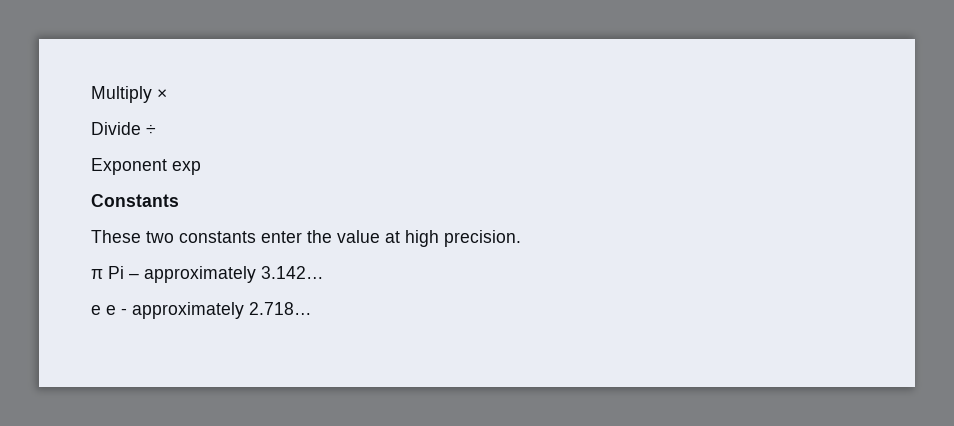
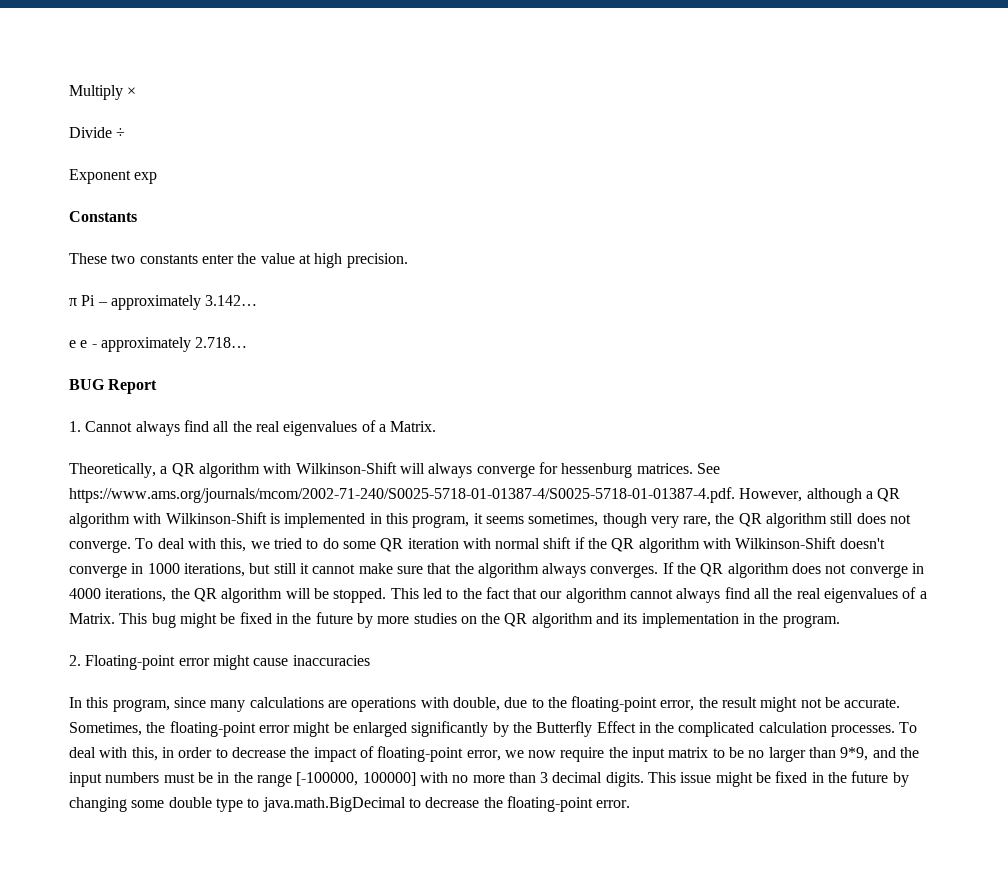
+ BUG Report
+ 1. Cannot always find all the real eigenvalues of a Matrix.
+ Theoretically, a QR algorithm with Wilkinson-Shift will always converge for hessenburg matrices. See https://www.ams.org/journals/mcom/2002-71-240/S0025-5718-01-01387-4/S0025-5718-01-01387-4.pdf. However, although a QR algorithm with Wilkinson-Shift is implemented in this program, it seems sometimes, though very rare, the QR algorithm still does not converge. To deal with this, we tried to do some QR iteration with normal shift if the QR algorithm with Wilkinson-Shift doesn't converge in 1000 iterations, but still it cannot make sure that the algorithm always converges. If the QR algorithm does not converge in 4000 iterations, the QR algorithm will be stopped. This led to the fact that our algorithm cannot always find all the real eigenvalues of a Matrix. This bug might be fixed in the future by more studies on the QR algorithm and its implementation in the program.
+ 2. Floating-point error might cause inaccuracies
+ In this program, since many calculations are operations with double, due to the floating-point error, the result might not be accurate. Sometimes, the floating-point error might be enlarged significantly by the Butterfly Effect in the complicated calculation processes. To deal with this, in order to decrease the impact of floating-point error, we now require the input matrix to be no larger than 9*9, and the input numbers must be in the range [-100000, 100000] with no more than 3 decimal digits. This issue might be fixed in the future by changing some double type to java.math.BigDecimal to decrease the floating-point error.

